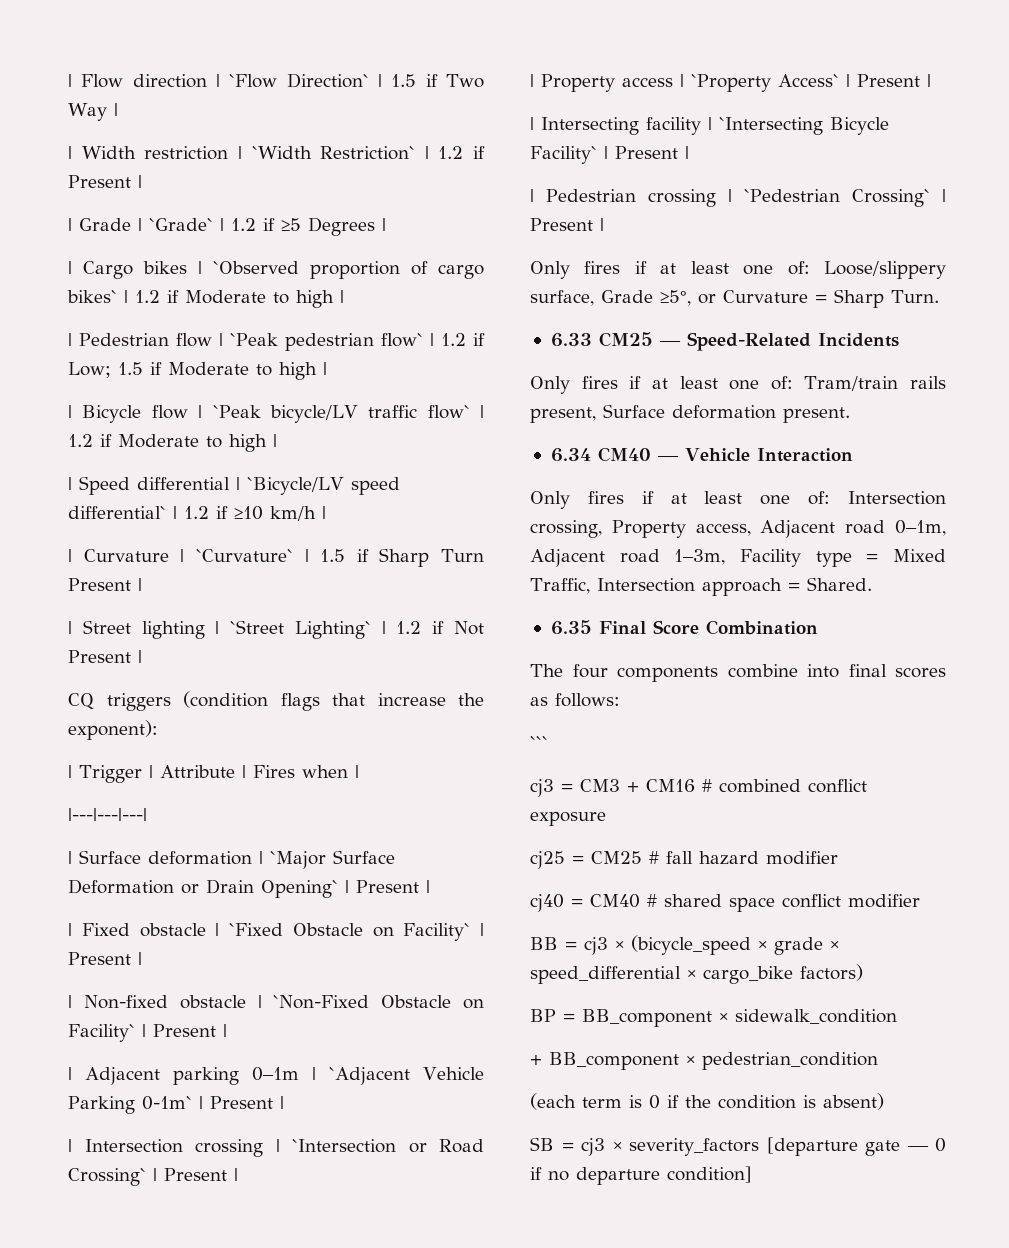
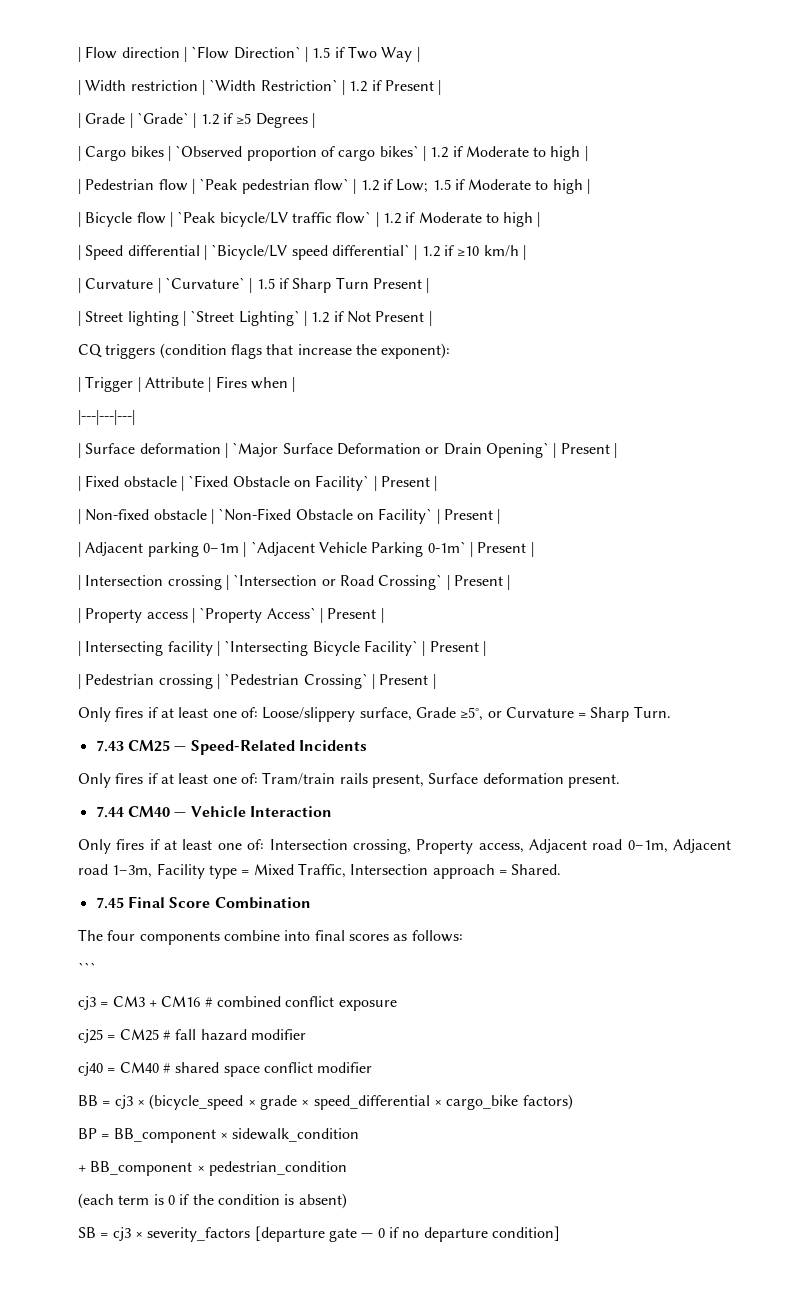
- 6.33 CM25 — Speed-Related Incidents
+ 7.43 CM25 — Speed-Related Incidents
- 6.34 CM40 — Vehicle Interaction
+ 7.44 CM40 — Vehicle Interaction
- 6.35 Final Score Combination
+ 7.45 Final Score Combination

